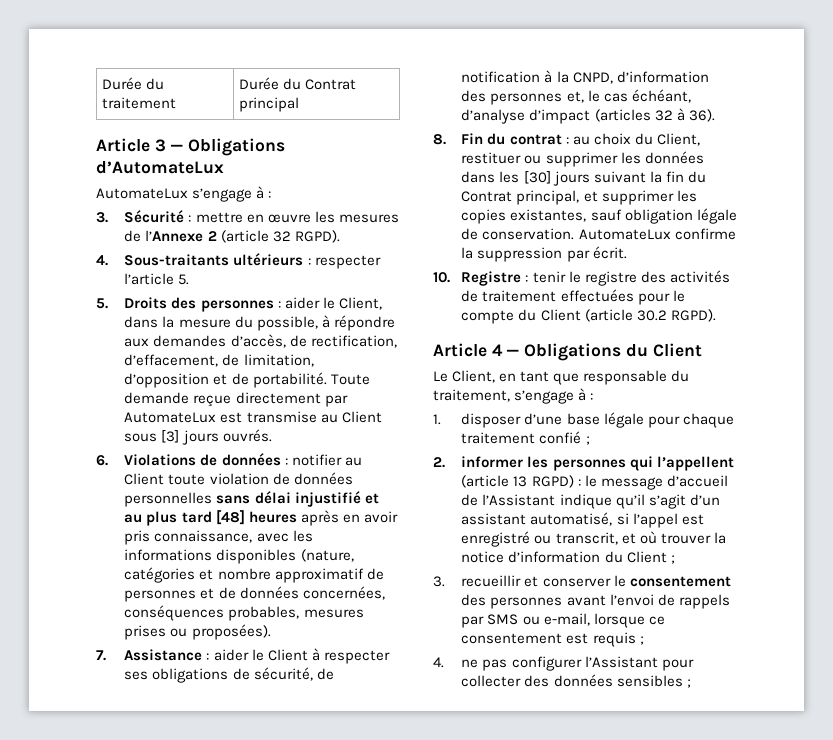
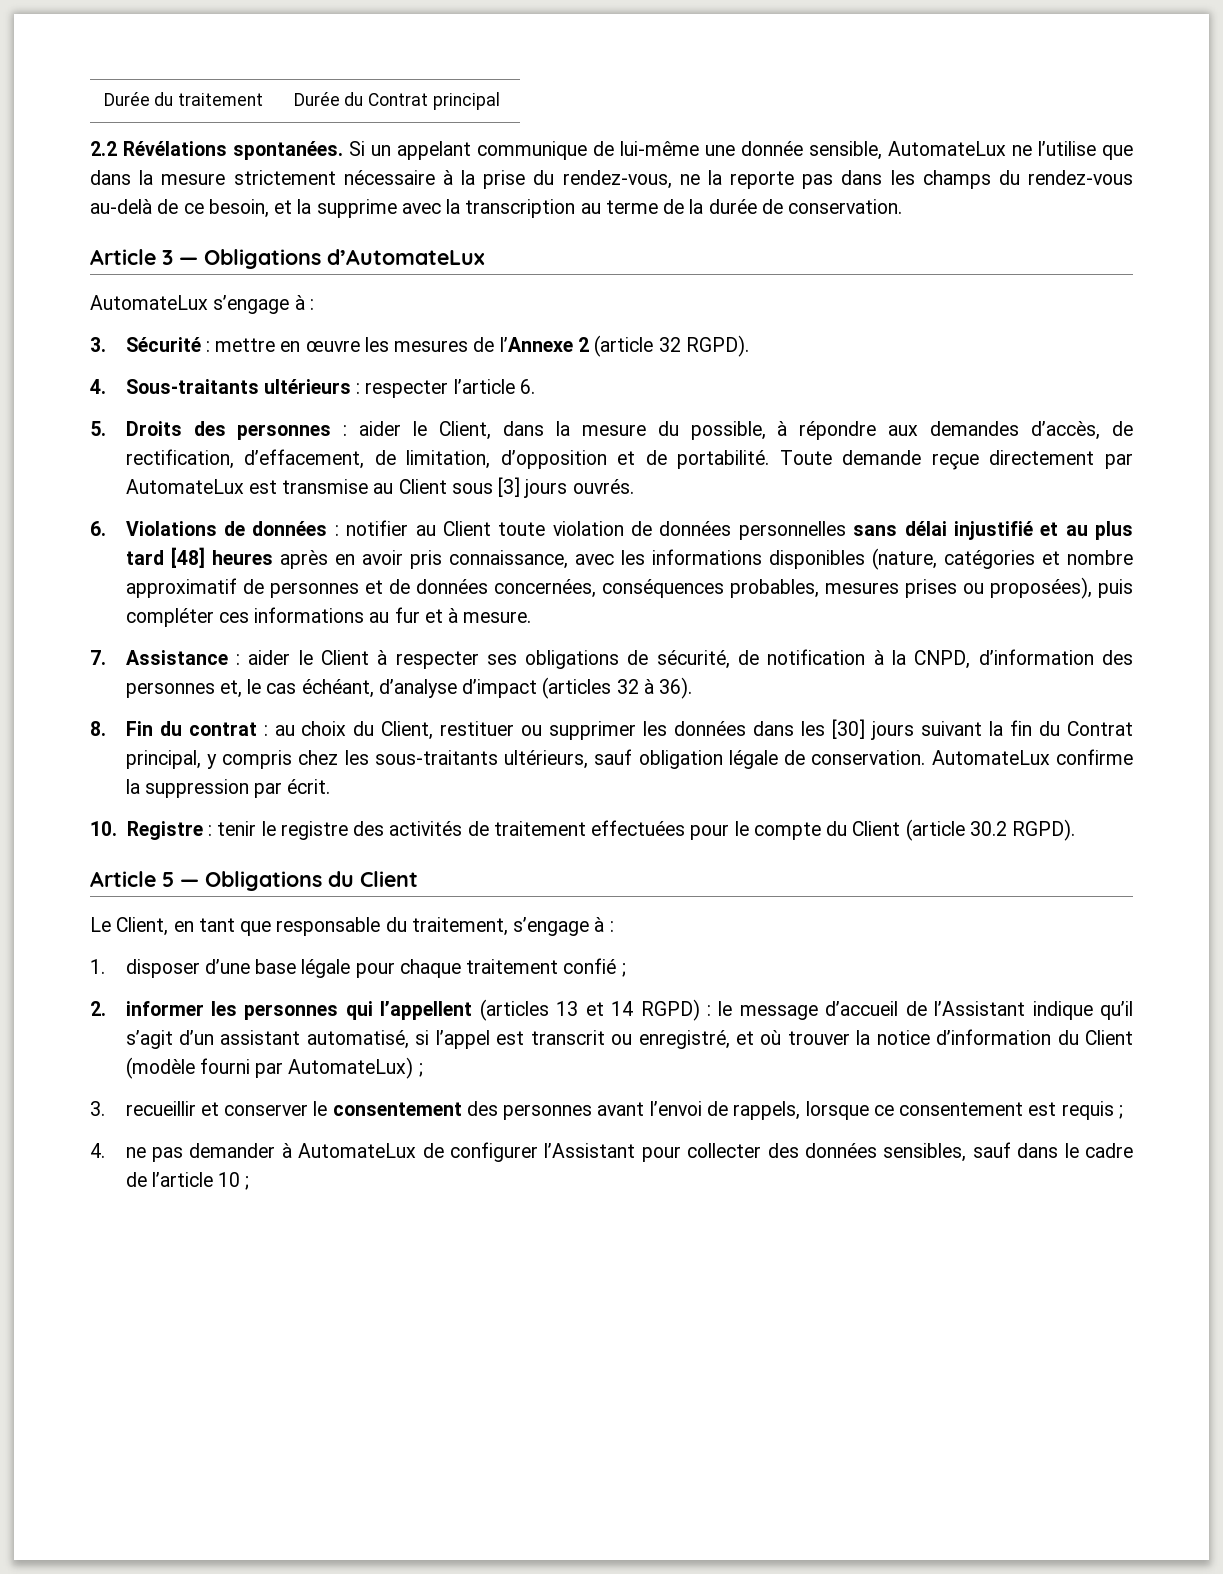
+ 2.2 Révélations spontanées. Si un appelant communique de lui-même une donnée sensible, AutomateLux ne l’utilise que dans la mesure strictement nécessaire à la prise du rendez-vous, ne la reporte pas dans les champs du rendez-vous au-delà de ce besoin, et la supprime avec la transcription au terme de la durée de conservation.
- 4. Sous-traitants ultérieurs : respecter l’article 5.
+ 4. Sous-traitants ultérieurs : respecter l’article 6.
- 6. Violations de données : notifier au Client toute violation de données personnelles sans délai injustifié et au plus tard [48] heures après en avoir pris connaissance, avec les informations disponibles (nature, catégories et nombre approximatif de personnes et de données concernées, conséquences probables, mesures prises ou proposées).
+ 6. Violations de données : notifier au Client toute violation de données personnelles sans délai injustifié et au plus tard [48] heures après en avoir pris connaissance, avec les informations disponibles (nature, catégories et nombre approximatif de personnes et de données concernées, conséquences probables, mesures prises ou proposées), puis compléter ces informations au fur et à mesure.
- 8. Fin du contrat : au choix du Client, restituer ou supprimer les données dans les [30] jours suivant la fin du Contrat principal, et supprimer les copies existantes, sauf obligation légale de conservation.
+ 8. Fin du contrat : au choix du Client, restituer ou supprimer les données dans les [30] jours suivant la fin du Contrat principal, y compris chez les sous-traitants ultérieurs, sauf obligation légale de conservation.
- Article 4 — Obligations du Client
+ Article 5 — Obligations du Client
- 2. informer les personnes qui l’appellent (article 13 RGPD) : le message d’accueil de l’Assistant indique qu’il s’agit d’un assistant automatisé, si l’appel est enregistré ou transcrit, et où trouver la notice d’information du Client ;
+ 2. informer les personnes qui l’appellent (articles 13 et 14 RGPD) : le message d’accueil de l’Assistant indique qu’il s’agit d’un assistant automatisé, si l’appel est transcrit ou enregistré, et où trouver la notice d’information du Client (modèle fourni par AutomateLux) ;
- 3. recueillir et conserver le consentement des personnes avant l’envoi de rappels par SMS ou e-mail, lorsque ce consentement est requis ;
+ 3. recueillir et conserver le consentement des personnes avant l’envoi de rappels, lorsque ce consentement est requis ;
- 4. ne pas configurer l’Assistant pour collecter des données sensibles ;
+ 4. ne pas demander à AutomateLux de configurer l’Assistant pour collecter des données sensibles, sauf dans le cadre de l’article 10 ;

